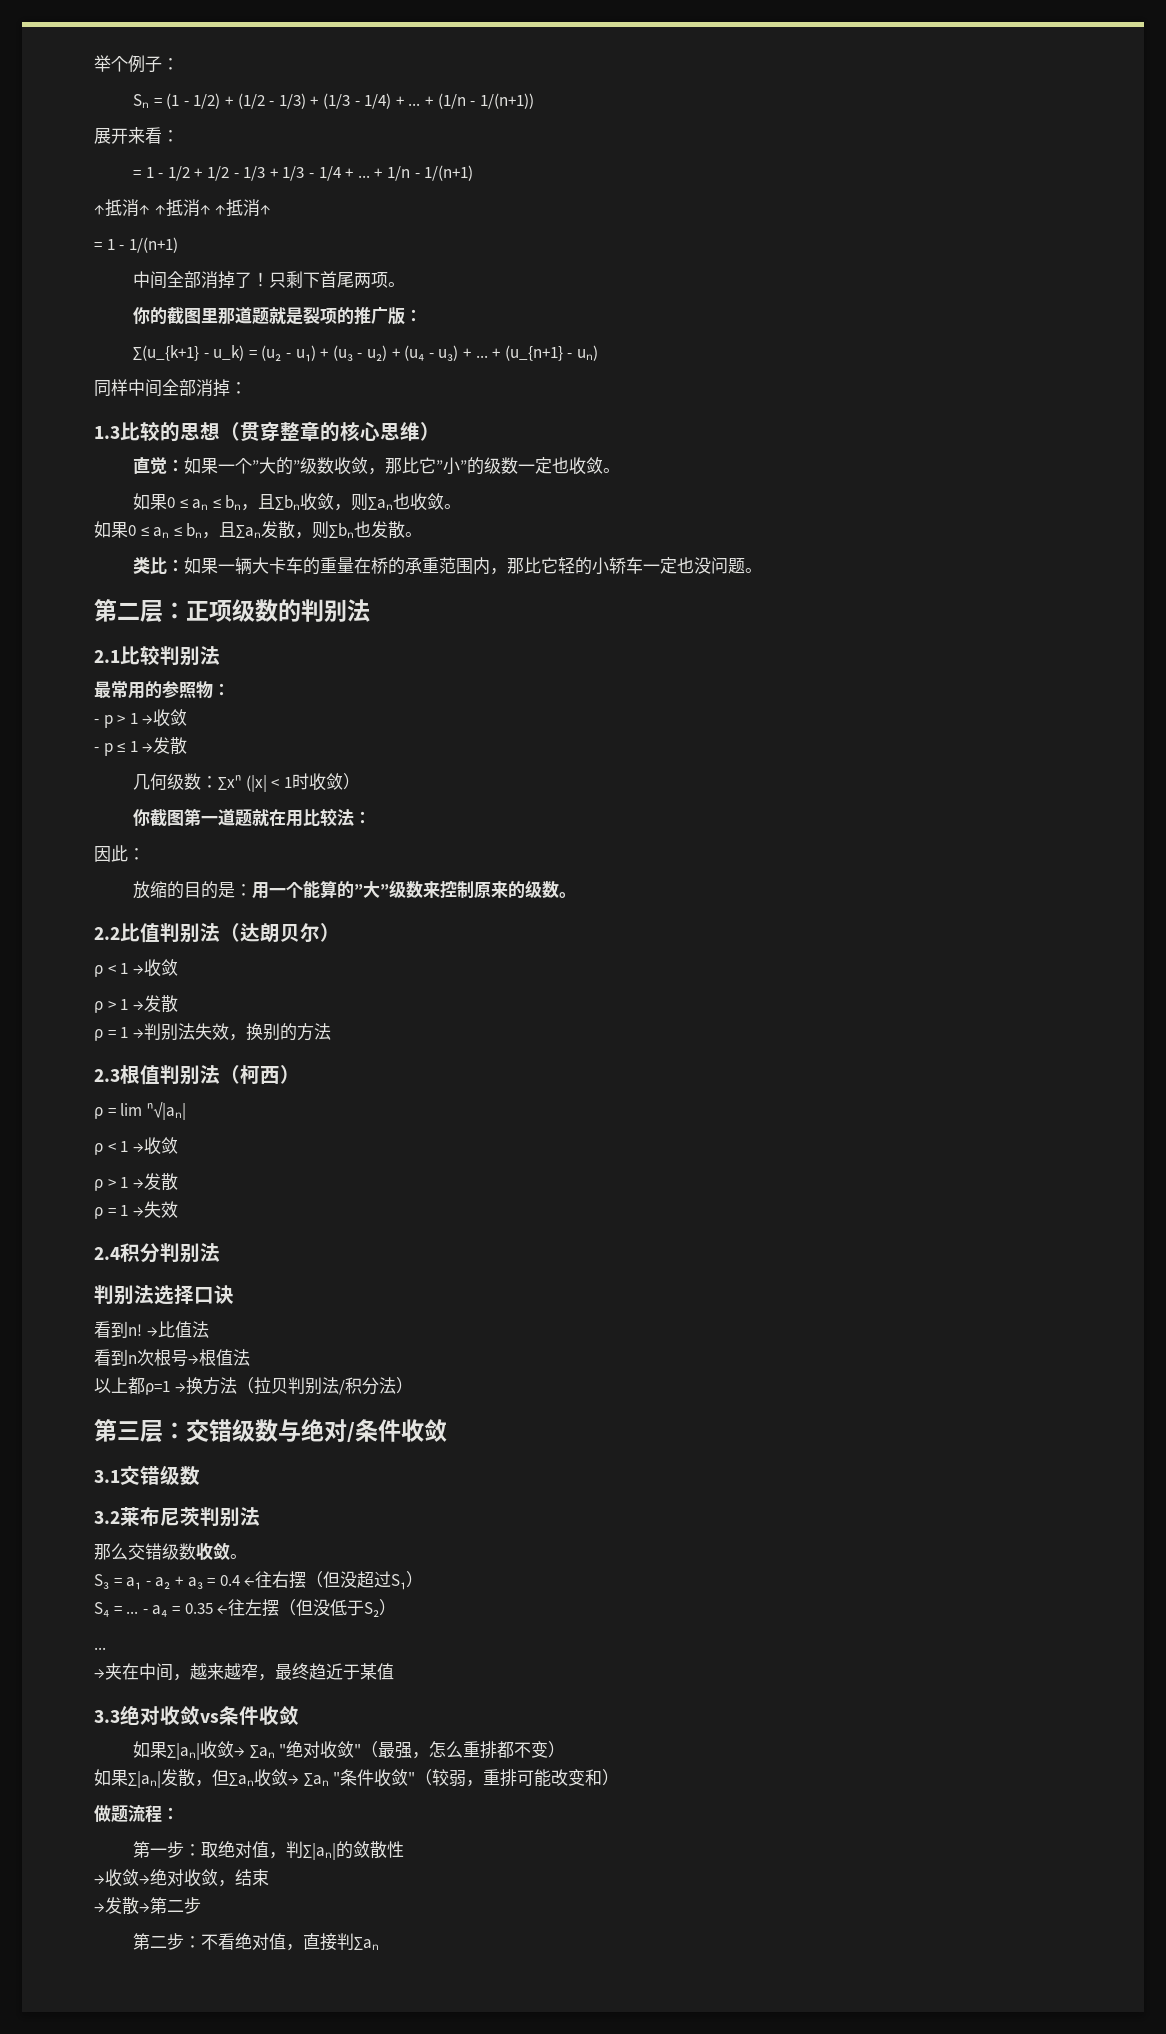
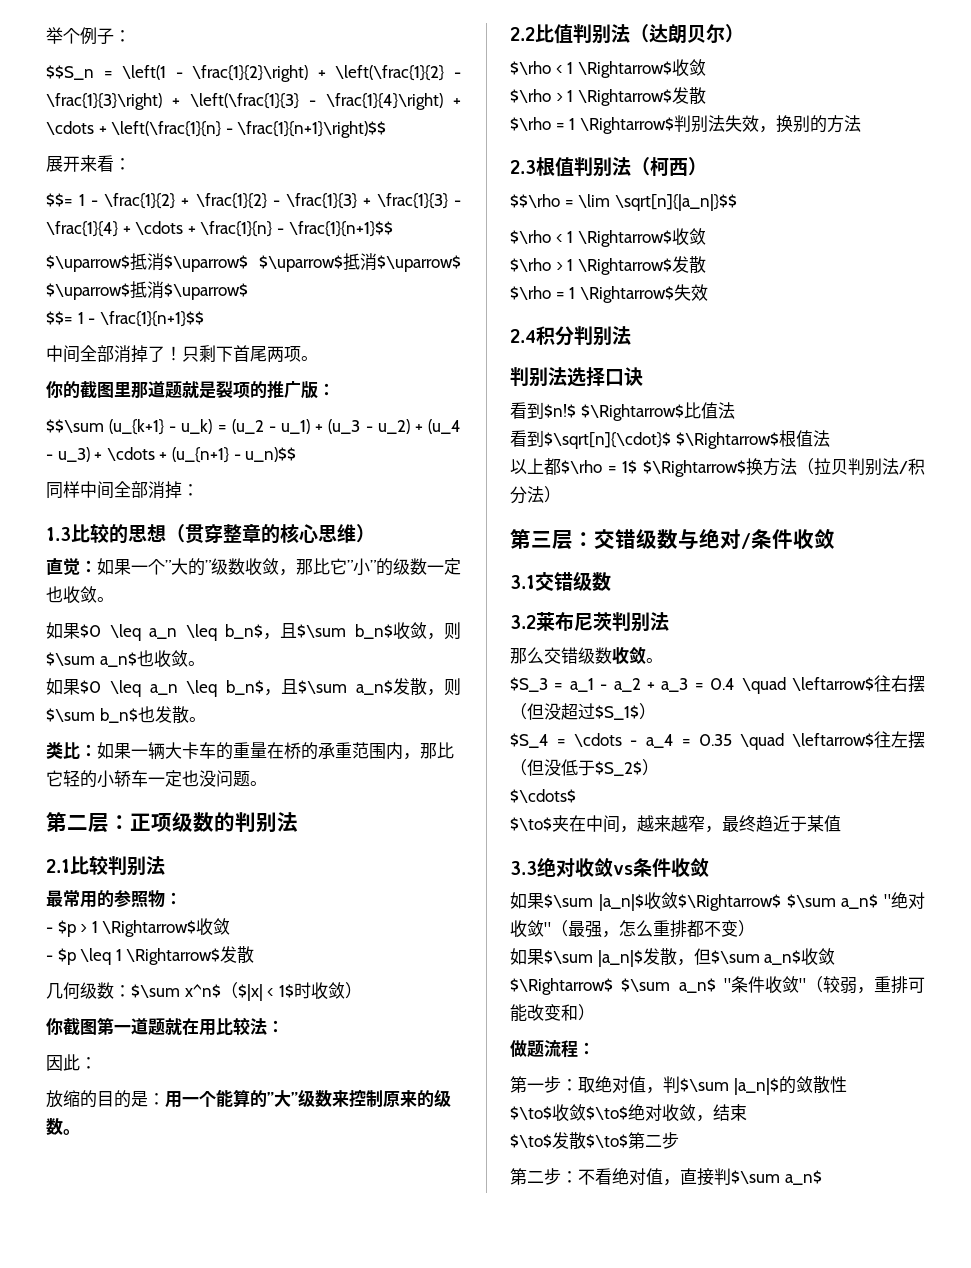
- Sₙ = (1 - 1/2) + (1/2 - 1/3) + (1/3 - 1/4) + ... + (1/n - 1/(n+1))
+ $$S_n = \left(1 - \frac{1}{2}\right) + \left(\frac{1}{2} - \frac{1}{3}\right) + \left(\frac{1}{3} - \frac{1}{4}\right) + \cdots + \left(\frac{1}{n} - \frac{1}{n+1}\right)$$
- = 1 - 1/2 + 1/2 - 1/3 + 1/3 - 1/4 + ... + 1/n - 1/(n+1)
- ↑抵消↑ ↑抵消↑ ↑抵消↑
- = 1 - 1/(n+1)
+ $$= 1 - \frac{1}{2} + \frac{1}{2} - \frac{1}{3} + \frac{1}{3} - \frac{1}{4} + \cdots + \frac{1}{n} - \frac{1}{n+1}$$
+ $\uparrow$抵消$\uparrow$ $\uparrow$抵消$\uparrow$ $\uparrow$抵消$\uparrow$
+ $$= 1 - \frac{1}{n+1}$$
- ∑(u_{k+1} - u_k) = (u₂ - u₁) + (u₃ - u₂) + (u₄ - u₃) + ... + (u_{n+1} - uₙ)
+ $$\sum (u_{k+1} - u_k) = (u_2 - u_1) + (u_3 - u_2) + (u_4 - u_3) + \cdots + (u_{n+1} - u_n)$$
- 如果0 ≤ aₙ ≤ bₙ，且∑bₙ收敛，则∑aₙ也收敛。
- 如果0 ≤ aₙ ≤ bₙ，且∑aₙ发散，则∑bₙ也发散。
+ 如果$0 \leq a_n \leq b_n$，且$\sum b_n$收敛，则$\sum a_n$也收敛。
+ 如果$0 \leq a_n \leq b_n$，且$\sum a_n$发散，则$\sum b_n$也发散。
- - p > 1 →收敛
+ - $p > 1 \Rightarrow$收敛
- - p ≤ 1 →发散
+ - $p \leq 1 \Rightarrow$发散
- 几何级数：∑xⁿ (|x| < 1时收敛）
+ 几何级数：$\sum x^n$（$|x| < 1$时收敛）
  2.2比值判别法（达朗贝尔）
- ρ < 1 →收敛
- ρ > 1 →发散
- ρ = 1 →判别法失效，换别的方法
+ $\rho < 1 \Rightarrow$收敛
+ $\rho > 1 \Rightarrow$发散
+ $\rho = 1 \Rightarrow$判别法失效，换别的方法
- ρ = lim ⁿ√|aₙ|
- ρ < 1 →收敛
- ρ > 1 →发散
- ρ = 1 →失效
+ $$\rho = \lim \sqrt[n]{|a_n|}$$
+ $\rho < 1 \Rightarrow$收敛
+ $\rho > 1 \Rightarrow$发散
+ $\rho = 1 \Rightarrow$失效
- 看到n! →比值法
+ 看到$n!$ $\Rightarrow$比值法
- 看到n次根号→根值法
+ 看到$\sqrt[n]{\cdot}$ $\Rightarrow$根值法
- 以上都ρ=1 →换方法（拉贝判别法/积分法）
+ 以上都$\rho = 1$ $\Rightarrow$换方法（拉贝判别法/积分法）
- S₃ = a₁ - a₂ + a₃ = 0.4 ←往右摆（但没超过S₁）
- S₄ = ... - a₄ = 0.35 ←往左摆（但没低于S₂）
- ...
- →夹在中间，越来越窄，最终趋近于某值
+ $S_3 = a_1 - a_2 + a_3 = 0.4 \quad \leftarrow$往右摆（但没超过$S_1$）
+ $S_4 = \cdots - a_4 = 0.35 \quad \leftarrow$往左摆（但没低于$S_2$）
+ $\cdots$
+ $\to$夹在中间，越来越窄，最终趋近于某值
- 如果∑|aₙ|收敛→ ∑aₙ "绝对收敛"（最强，怎么重排都不变）
+ 如果$\sum |a_n|$收敛$\Rightarrow$ $\sum a_n$ "绝对收敛"（最强，怎么重排都不变）
- 如果∑|aₙ|发散，但∑aₙ收敛→ ∑aₙ "条件收敛"（较弱，重排可能改变和）
+ 如果$\sum |a_n|$发散，但$\sum a_n$收敛$\Rightarrow$ $\sum a_n$ "条件收敛"（较弱，重排可能改变和）
- 第一步：取绝对值，判∑|aₙ|的敛散性
+ 第一步：取绝对值，判$\sum |a_n|$的敛散性
- →收敛→绝对收敛，结束
+ $\to$收敛$\to$绝对收敛，结束
- →发散→第二步
+ $\to$发散$\to$第二步
- 第二步：不看绝对值，直接判∑aₙ
+ 第二步：不看绝对值，直接判$\sum a_n$

